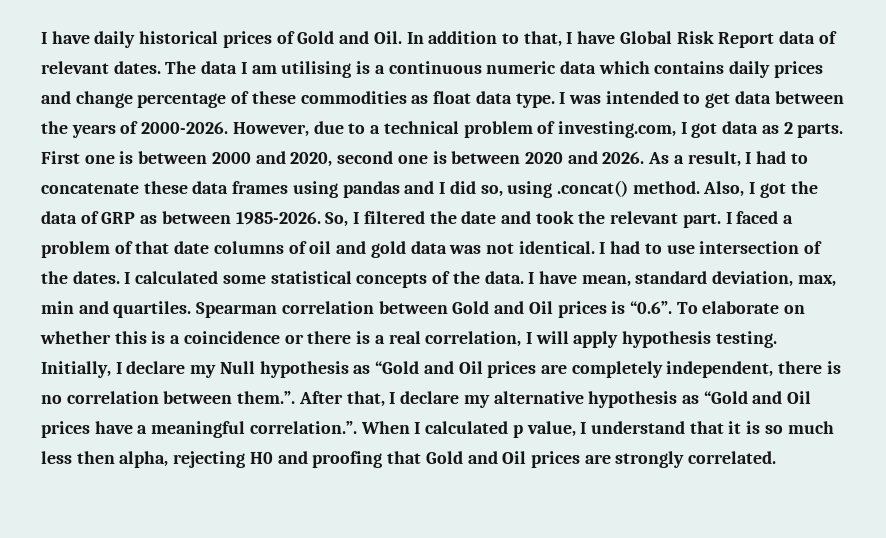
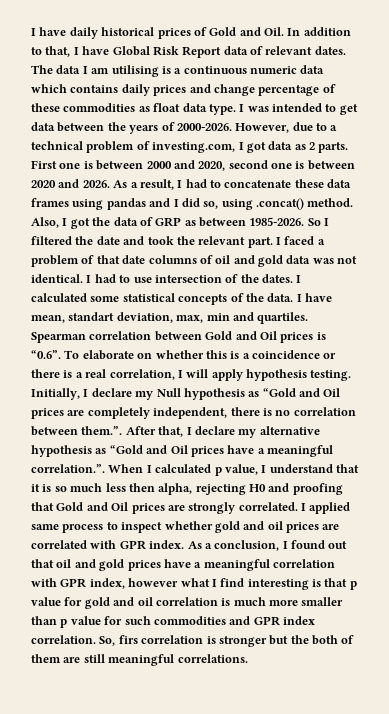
- So, I filtered the date and took the relevant part.
+ So I filtered the date and took the relevant part.
- I have mean, standard deviation, max, min and quartiles.
+ I have mean, standart deviation, max, min and quartiles.
+ I applied same process to inspect whether gold and oil prices are correlated with GPR index. As a conclusion, I found out that oil and gold prices have a meaningful correlation with GPR index, however what I find interesting is that p value for gold and oil correlation is much more smaller than p value for such commodities and GPR index correlation. So, firs correlation is stronger but the both of them are still meaningful correlations.

